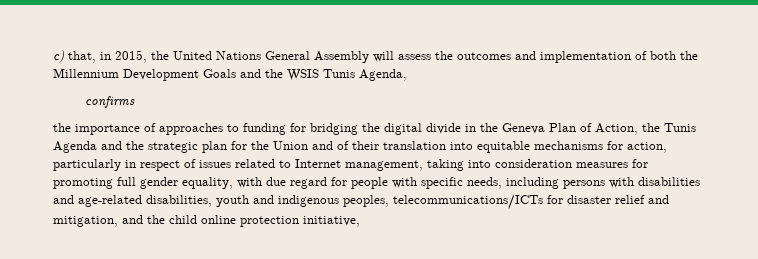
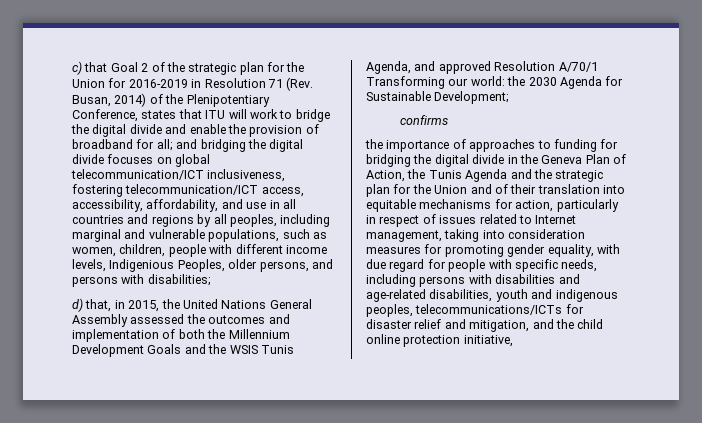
- c) that, in 2015, the United Nations General Assembly will assess the outcomes and implementation of both the Millennium Development Goals and the WSIS Tunis Agenda,
+ c) that Goal 2 of the strategic plan for the Union for 2016-2019 in Resolution 71 (Rev. Busan, 2014) of the Plenipotentiary Conference, states that ITU will work to bridge the digital divide and enable the provision of broadband for all; and bridging the digital divide focuses on global telecommunication/ICT inclusiveness, fostering telecommunication/ICT access, accessibility, affordability, and use in all countries and regions by all peoples, including marginal and vulnerable populations, such as women, children, people with different income levels, Indigenious Peoples, older persons, and persons with disabilities;
+ d) that, in 2015, the United Nations General Assembly assessed the outcomes and implementation of both the Millennium Development Goals and the WSIS Tunis Agenda, and approved Resolution A/70/1 Transforming our world: the 2030 Agenda for Sustainable Development;
- the importance of approaches to funding for bridging the digital divide in the Geneva Plan of Action, the Tunis Agenda and the strategic plan for the Union and of their translation into equitable mechanisms for action, particularly in respect of issues related to Internet management, taking into consideration measures for promoting full gender equality, with due regard for people with specific needs, including persons with disabilities and age-related disabilities, youth and indigenous peoples, telecommunications/ICTs for disaster relief and mitigation, and the child online protection initiative,
+ the importance of approaches to funding for bridging the digital divide in the Geneva Plan of Action, the Tunis Agenda and the strategic plan for the Union and of their translation into equitable mechanisms for action, particularly in respect of issues related to Internet management, taking into consideration measures for promoting gender equality, with due regard for people with specific needs, including persons with disabilities and age-related disabilities, youth and indigenous peoples, telecommunications/ICTs for disaster relief and mitigation, and the child online protection initiative,

